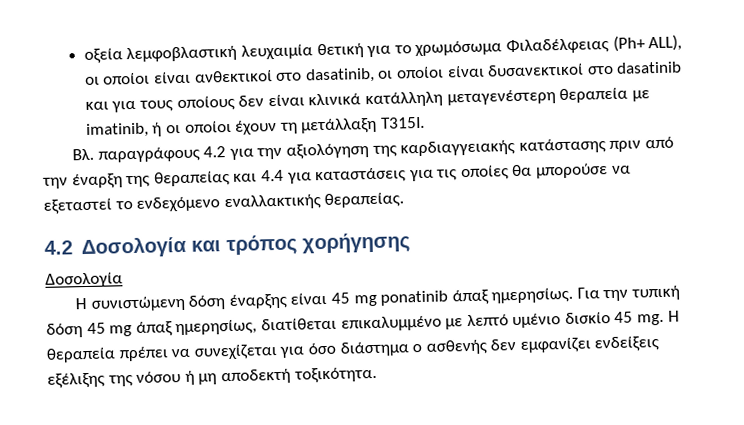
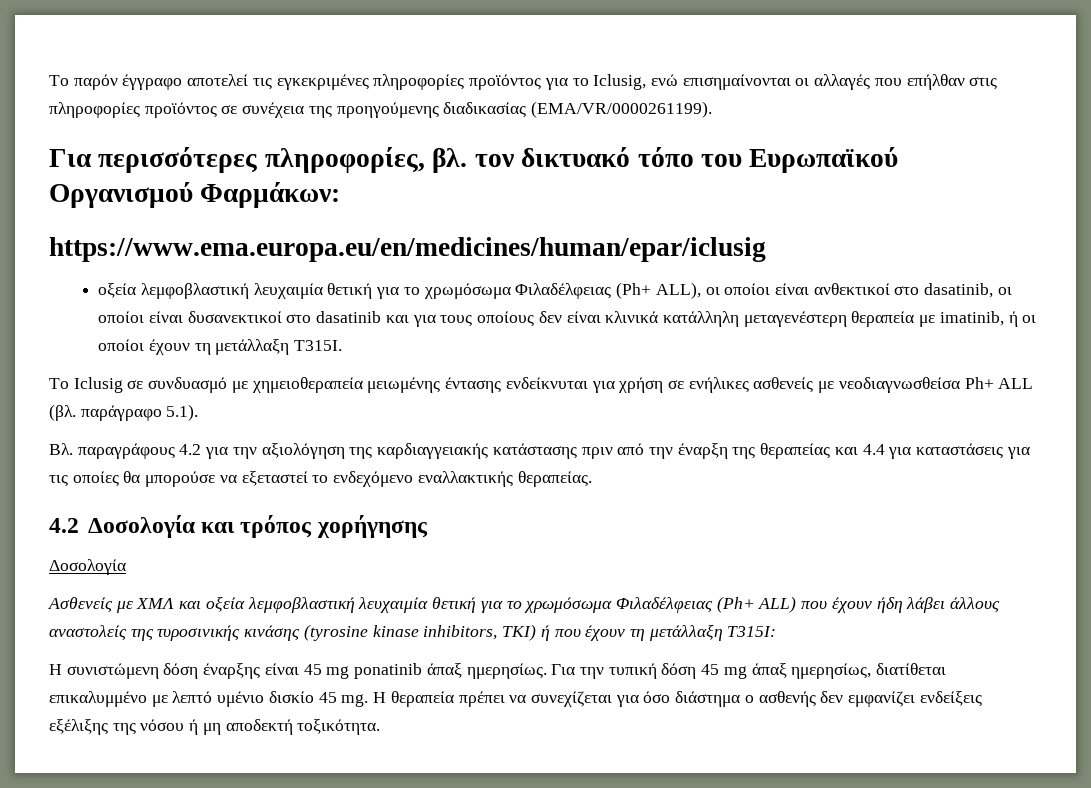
+ Το παρόν έγγραφο αποτελεί τις εγκεκριμένες πληροφορίες προϊόντος για το Iclusig, ενώ επισημαίνονται οι αλλαγές που επήλθαν στις πληροφορίες προϊόντος σε συνέχεια της προηγούμενης διαδικασίας (EMA/VR/0000261199).
+ Για περισσότερες πληροφορίες, βλ. τον δικτυακό τόπο του Ευρωπαϊκού Οργανισμού Φαρμάκων:
+ https://www.ema.europa.eu/en/medicines/human/epar/iclusig
+ Το Iclusig σε συνδυασμό με χημειοθεραπεία μειωμένης έντασης ενδείκνυται για χρήση σε ενήλικες ασθενείς με νεοδιαγνωσθείσα Ph+ ALL (βλ. παράγραφο 5.1).
+ Ασθενείς με ΧΜΛ και οξεία λεμφοβλαστική λευχαιμία θετική για το χρωμόσωμα Φιλαδέλφειας (Ph+ ALL) που έχουν ήδη λάβει άλλους αναστολείς της τυροσινικής κινάσης (tyrosine kinase inhibitors, TKI) ή που έχουν τη μετάλλαξη T315I:

